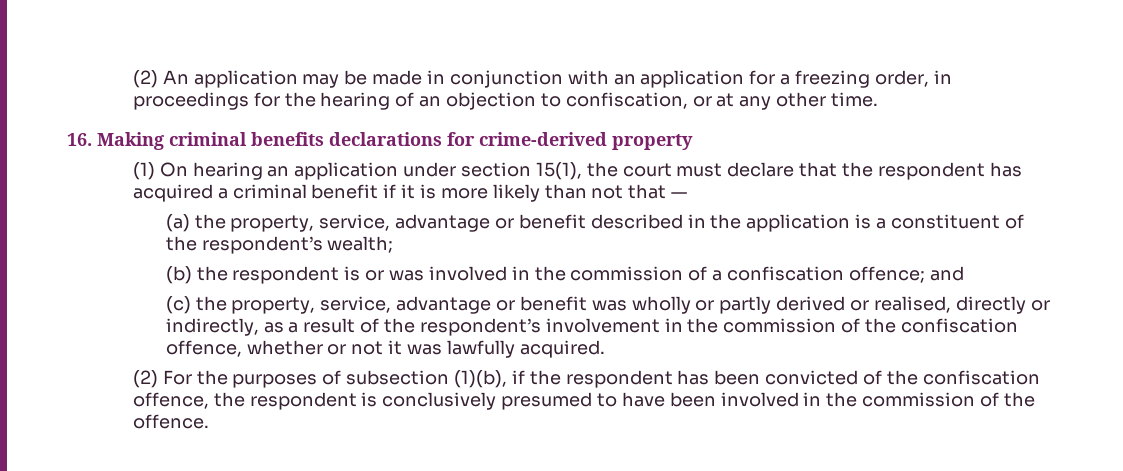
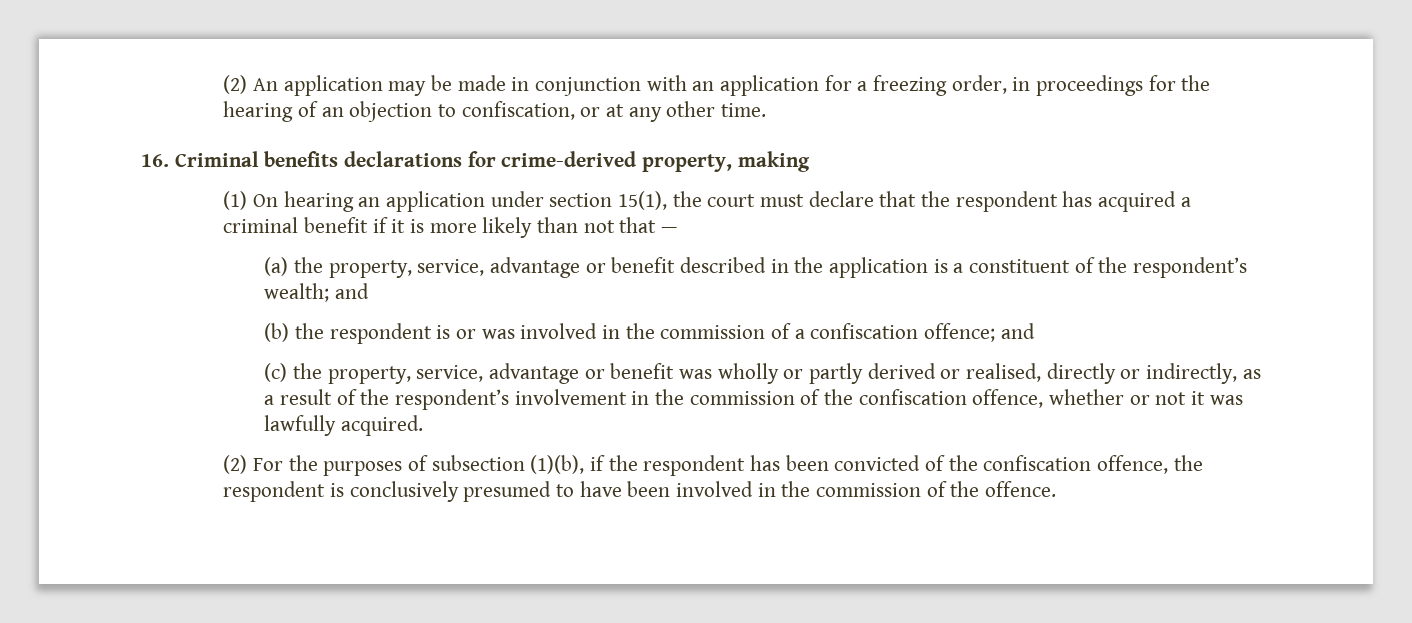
- 16. Making criminal benefits declarations for crime-derived property
+ 16. Criminal benefits declarations for crime-derived property, making
- (a) the property, service, advantage or benefit described in the application is a constituent of the respondent’s wealth;
+ (a) the property, service, advantage or benefit described in the application is a constituent of the respondent’s wealth; and

